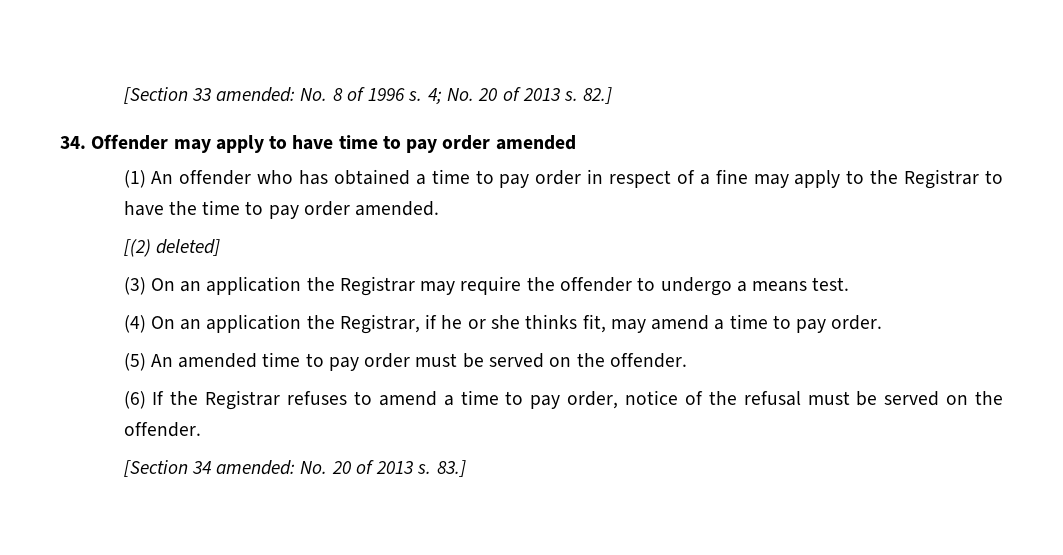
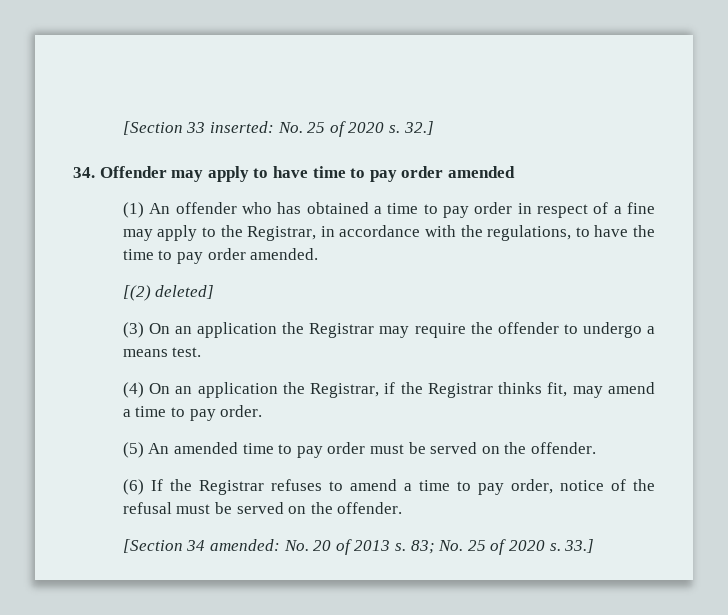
- [Section 33 amended: No. 8 of 1996 s. 4; No. 20 of 2013 s. 82.]
+ [Section 33 inserted: No. 25 of 2020 s. 32.]
- (1) An offender who has obtained a time to pay order in respect of a fine may apply to the Registrar to have the time to pay order amended.
+ (1) An offender who has obtained a time to pay order in respect of a fine may apply to the Registrar, in accordance with the regulations, to have the time to pay order amended.
- (4) On an application the Registrar, if he or she thinks fit, may amend a time to pay order.
+ (4) On an application the Registrar, if the Registrar thinks fit, may amend a time to pay order.
- 83.]
+ 83; No. 25 of 2020 s. 33.]

